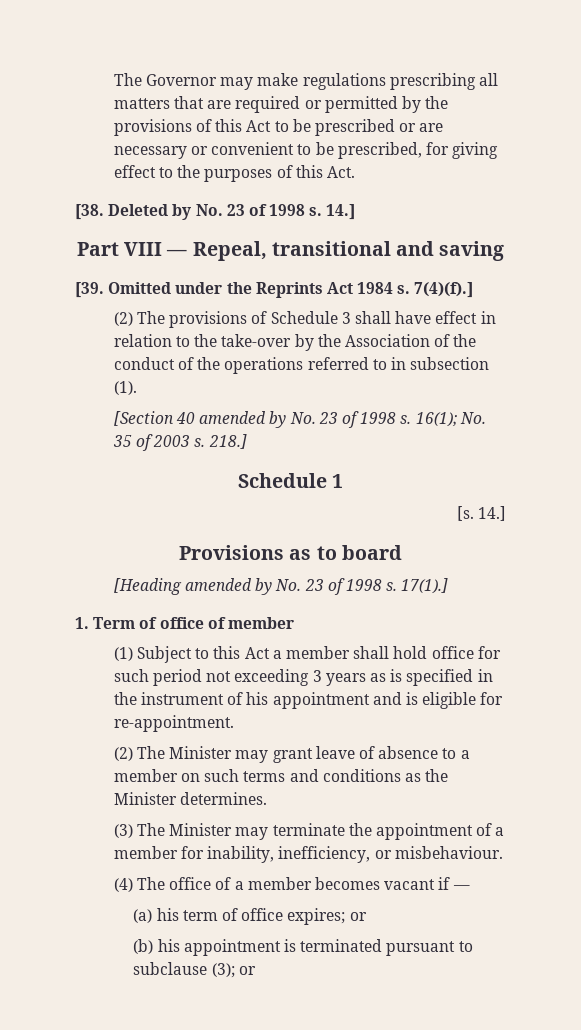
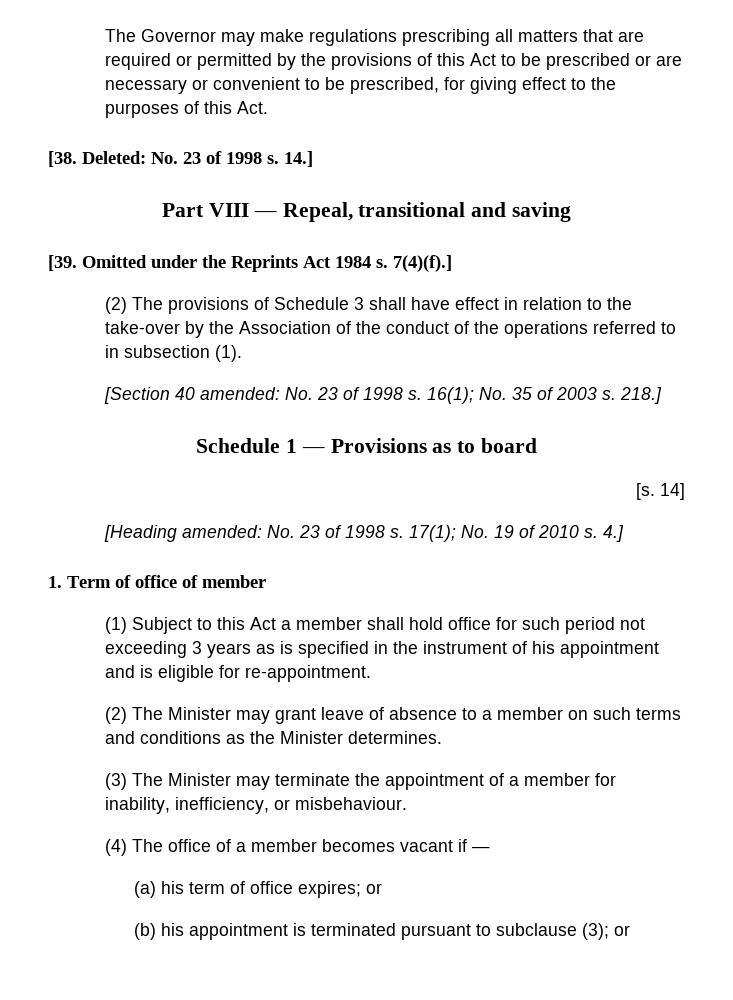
- [38. Deleted by No. 23 of 1998 s.
+ [38. Deleted: No. 23 of 1998 s.
- [Section 40 amended by No. 23 of 1998 s.
+ [Section 40 amended: No. 23 of 1998 s.
- Schedule 1
- [s. 14.]
- Provisions as to board
+ Schedule 1 — Provisions as to board
+ [s. 14]
- [Heading amended by No. 23 of 1998 s. 17(1).]
+ [Heading amended: No. 23 of 1998 s. 17(1); No. 19 of 2010 s. 4.]

